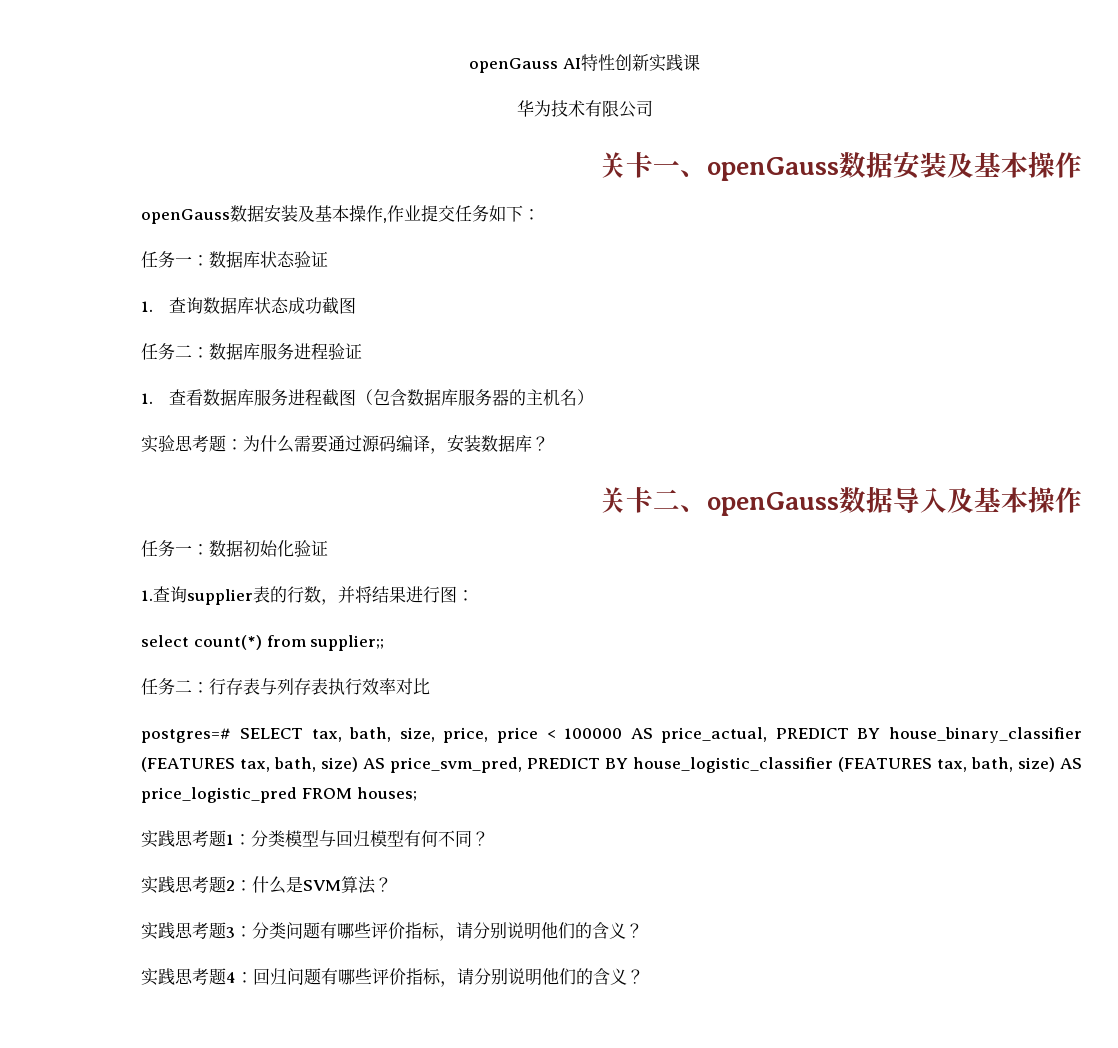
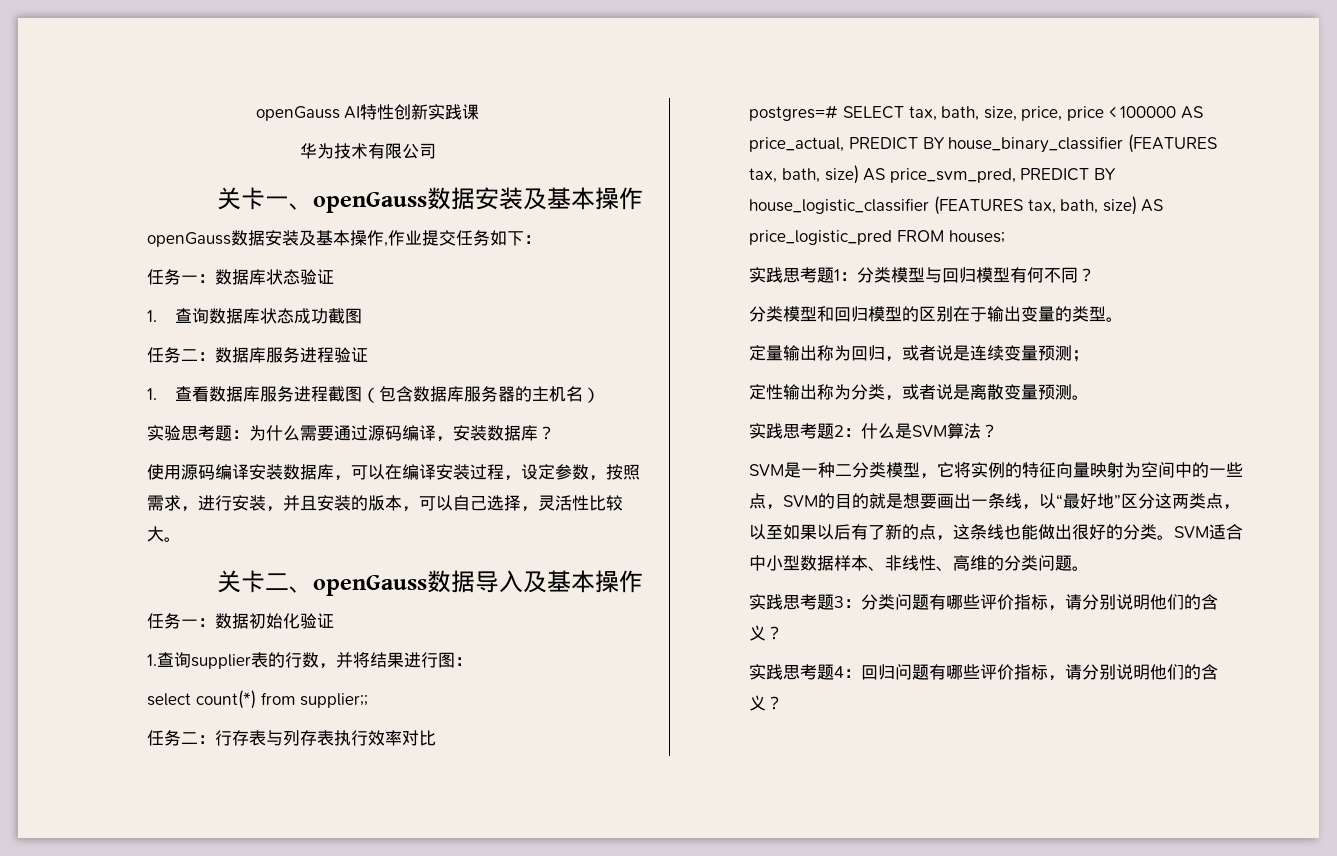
+ 使用源码编译安装数据库，可以在编译安装过程，设定参数，按照需求，进行安装，并且安装的版本，可以自己选择，灵活性比较大。
+ 分类模型和回归模型的区别在于输出变量的类型。
+ 定量输出称为回归，或者说是连续变量预测；
+ 定性输出称为分类，或者说是离散变量预测。
+ SVM是一种二分类模型，它将实例的特征向量映射为空间中的一些点，SVM的目的就是想要画出一条线，以“最好地”区分这两类点，以至如果以后有了新的点，这条线也能做出很好的分类。SVM适合中小型数据样本、非线性、高维的分类问题。

